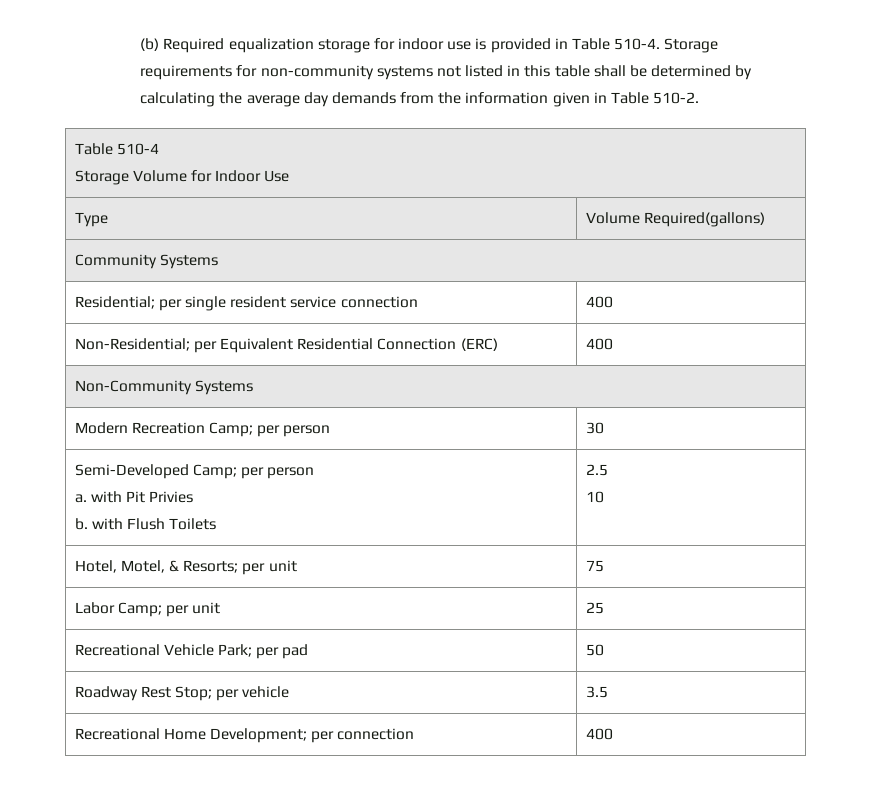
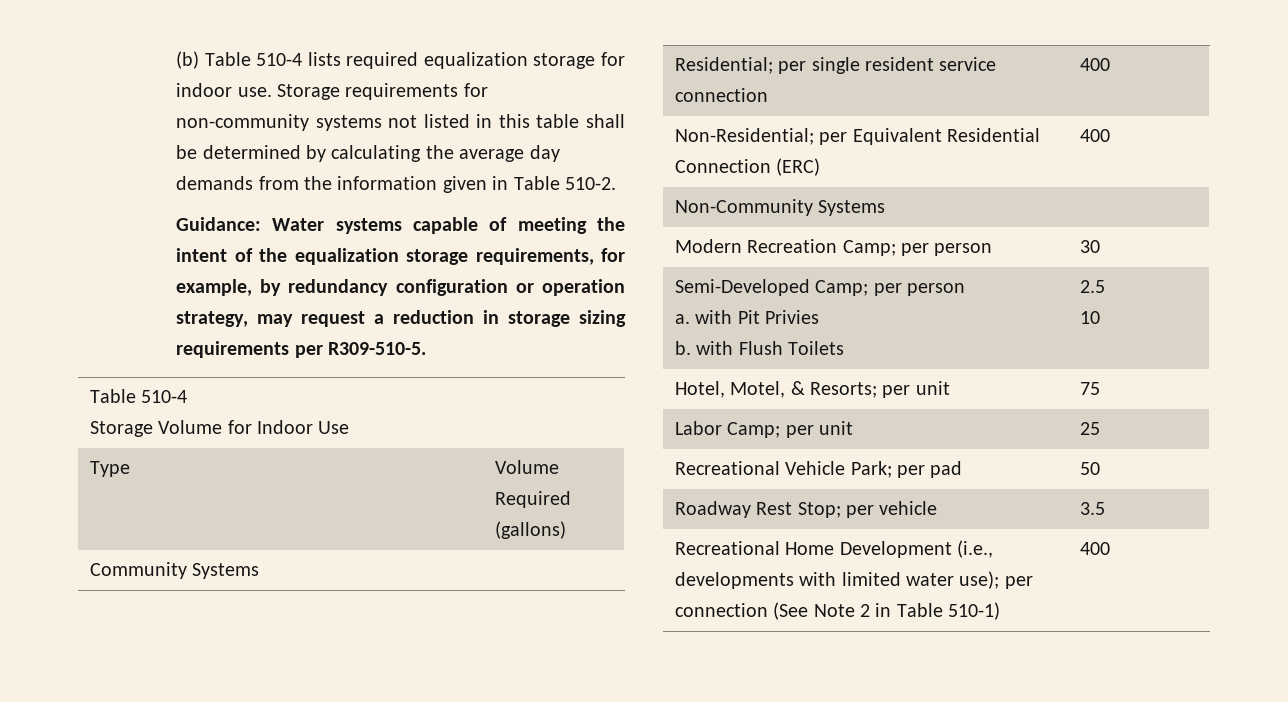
- (b) Required equalization storage for indoor use is provided in Table 510-4.
+ (b) Table 510-4 lists required equalization storage for indoor use.
+ Guidance: Water systems capable of meeting the intent of the equalization storage requirements, for example, by redundancy configuration or operation strategy, may request a reduction in storage sizing requirements per R309-510-5.
- Type | Volume Required(gallons)
+ Type | Volume Required (gallons)
- Recreational Home Development; per connection | 400
+ Recreational Home Development (i.e., developments with limited water use); per connection (See Note 2 in Table 510-1) | 400

